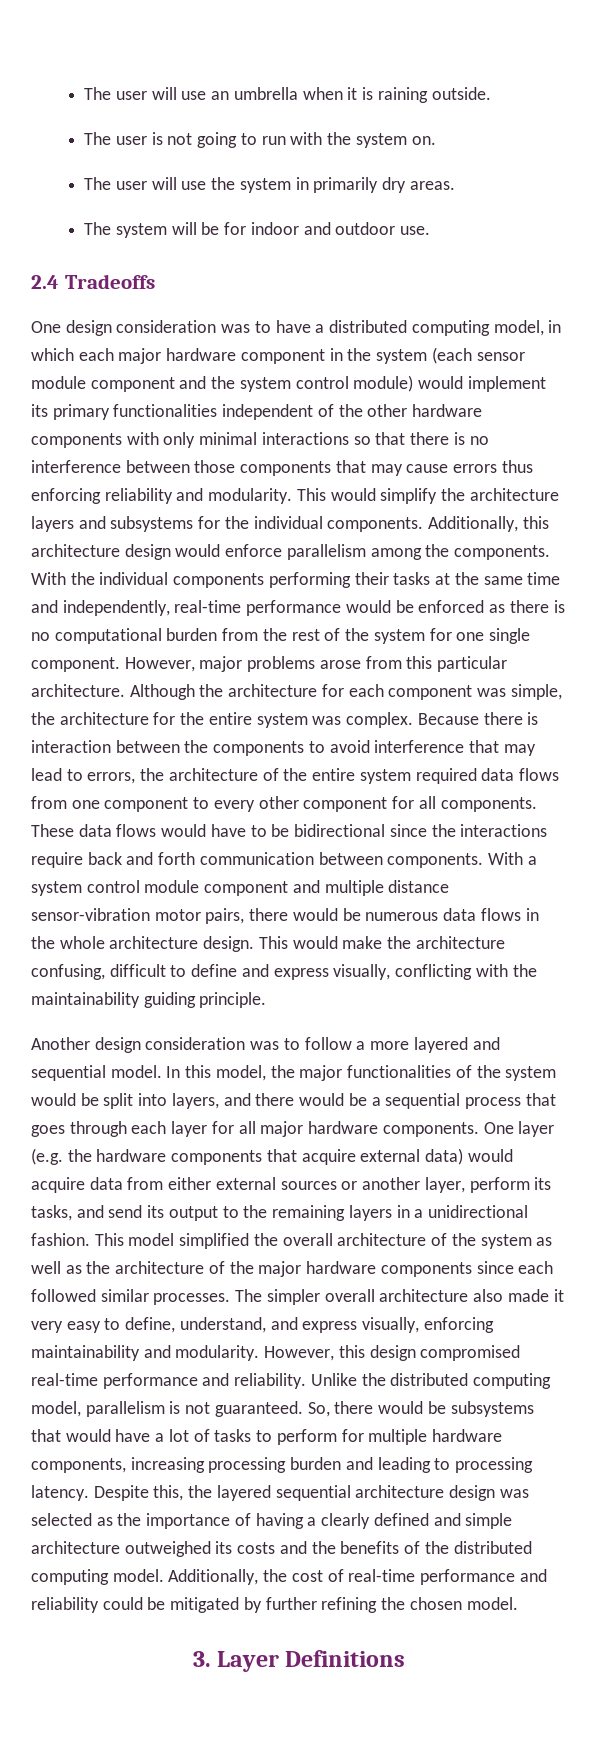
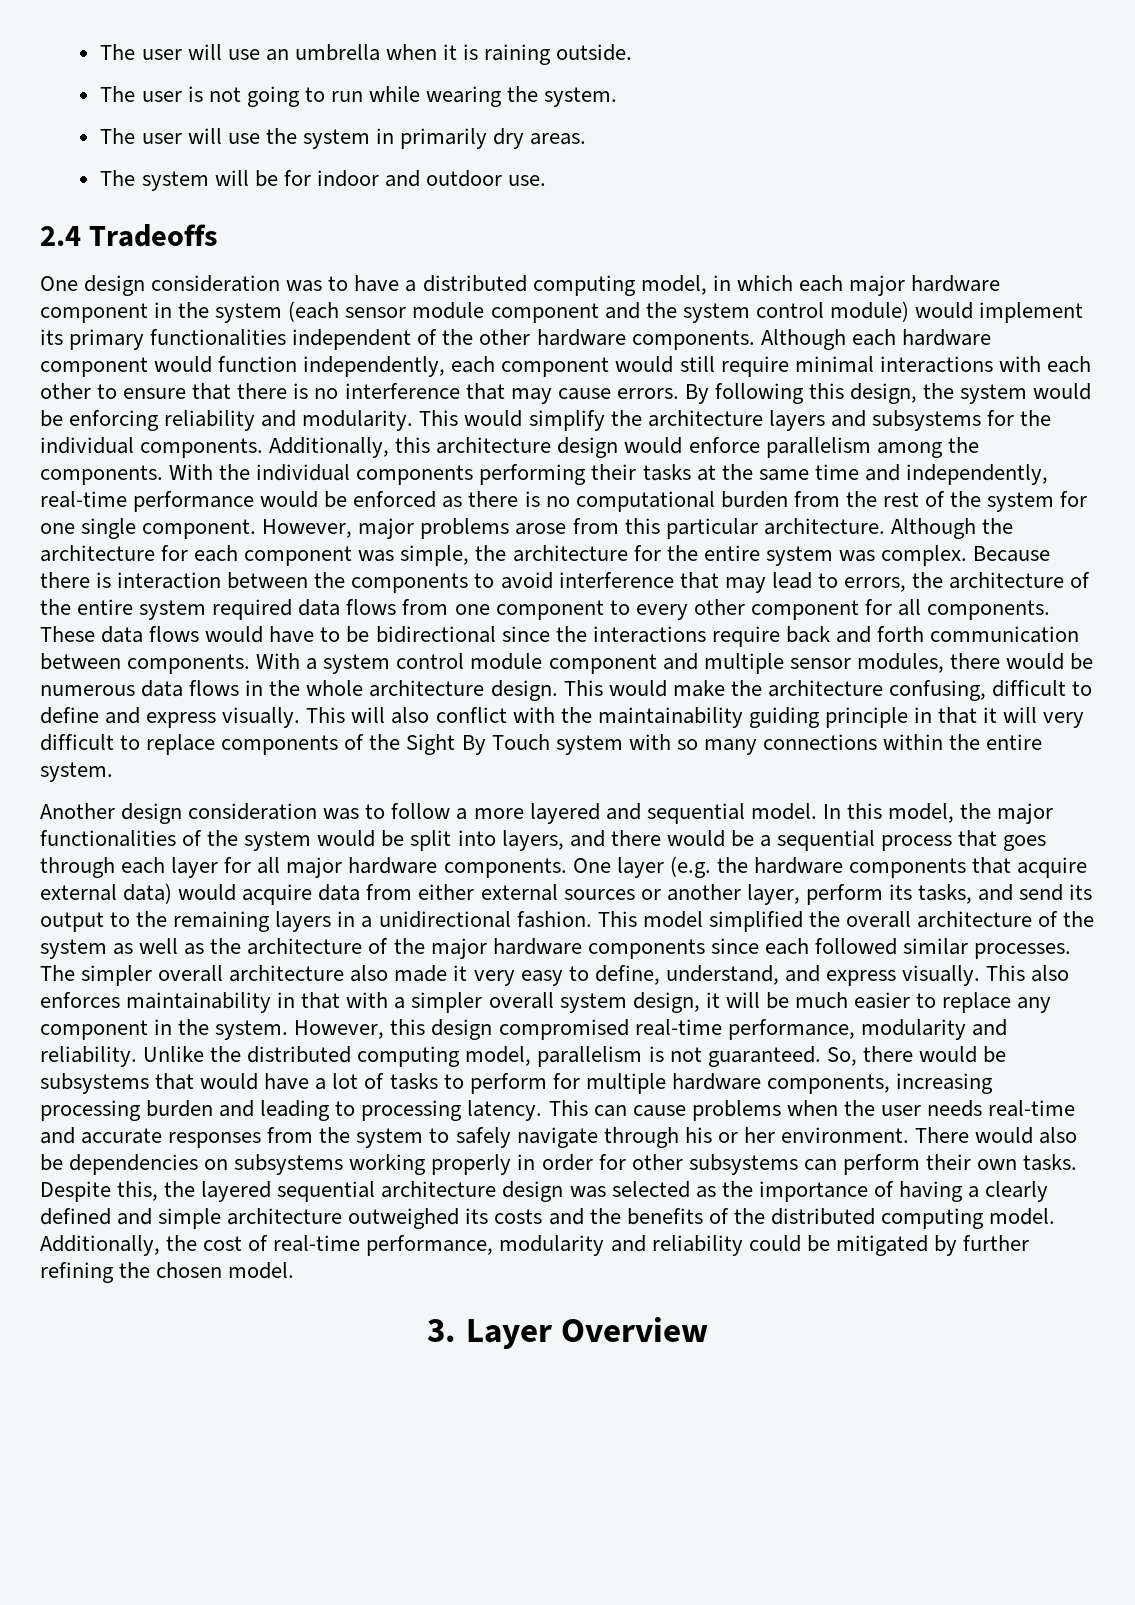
- The user is not going to run with the system on.
+ The user is not going to run while wearing the system.
- One design consideration was to have a distributed computing model, in which each major hardware component in the system (each sensor module component and the system control module) would implement its primary functionalities independent of the other hardware components with only minimal interactions so that there is no interference between those components that may cause errors thus enforcing reliability and modularity.
+ One design consideration was to have a distributed computing model, in which each major hardware component in the system (each sensor module component and the system control module) would implement its primary functionalities independent of the other hardware components. Although each hardware component would function independently, each component would still require minimal interactions with each other to ensure that there is no interference that may cause errors. By following this design, the system would be enforcing reliability and modularity.
- With a system control module component and multiple distance sensor-vibration motor pairs, there would be numerous data flows in the whole architecture design.
+ With a system control module component and multiple sensor modules, there would be numerous data flows in the whole architecture design.
- This would make the architecture confusing, difficult to define and express visually, conflicting with the maintainability guiding principle.
+ This would make the architecture confusing, difficult to define and express visually. This will also conflict with the maintainability guiding principle in that it will very difficult to replace components of the Sight By Touch system with so many connections within the entire system.
- The simpler overall architecture also made it very easy to define, understand, and express visually, enforcing maintainability and modularity.
+ The simpler overall architecture also made it very easy to define, understand, and express visually. This also enforces maintainability in that with a simpler overall system design, it will be much easier to replace any component in the system.
- However, this design compromised real-time performance and reliability.
+ However, this design compromised real-time performance, modularity and reliability.
+ This can cause problems when the user needs real-time and accurate responses from the system to safely navigate through his or her environment. There would also be dependencies on subsystems working properly in order for other subsystems can perform their own tasks.
- Additionally, the cost of real-time performance and reliability could be mitigated by further refining the chosen model.
+ Additionally, the cost of real-time performance, modularity and reliability could be mitigated by further refining the chosen model.
- 3. Layer Definitions
+ 3. Layer Overview

